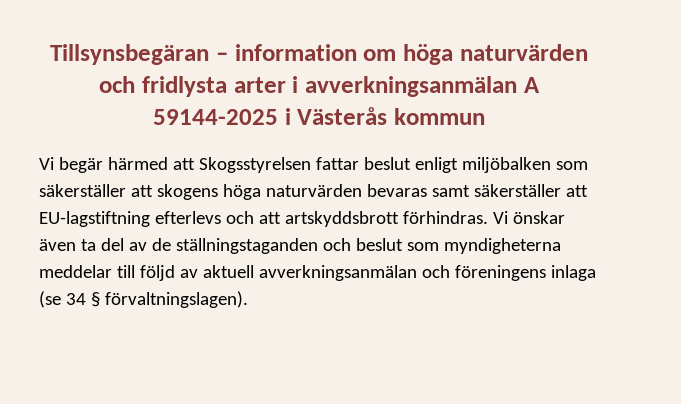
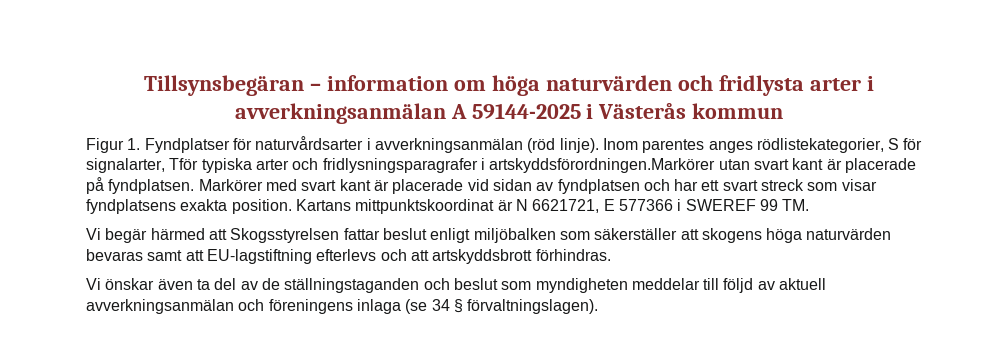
+ Figur 1. Fyndplatser för naturvårdsarter i avverkningsanmälan (röd linje). Inom parentes anges rödlistekategorier, S för signalarter, Tför typiska arter och fridlysningsparagrafer i artskyddsförordningen.Markörer utan svart kant är placerade på fyndplatsen. Markörer med svart kant är placerade vid sidan av fyndplatsen och har ett svart streck som visar fyndplatsens exakta position. Kartans mittpunktskoordinat är N 6621721, E 577366 i SWEREF 99 TM.
- Vi begär härmed att Skogsstyrelsen fattar beslut enligt miljöbalken som säkerställer att skogens höga naturvärden bevaras samt säkerställer att EU-lagstiftning efterlevs och att artskyddsbrott förhindras. Vi önskar även ta del av de ställningstaganden och beslut som myndigheterna meddelar till följd av aktuell avverkningsanmälan och föreningens inlaga (se 34 § förvaltningslagen).
+ Vi begär härmed att Skogsstyrelsen fattar beslut enligt miljöbalken som säkerställer att skogens höga naturvärden bevaras samt att EU-lagstiftning efterlevs och att artskyddsbrott förhindras.
+ Vi önskar även ta del av de ställningstaganden och beslut som myndigheten meddelar till följd av aktuell avverkningsanmälan och föreningens inlaga (se 34 § förvaltningslagen).

